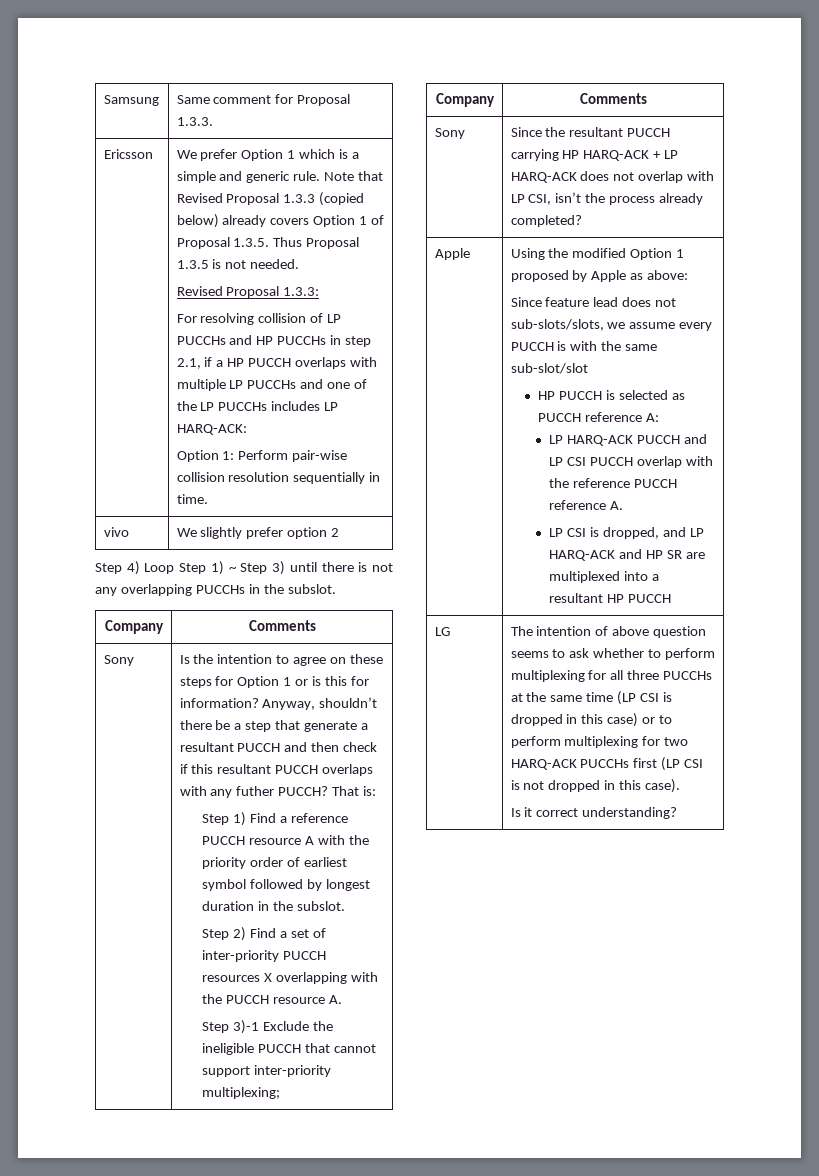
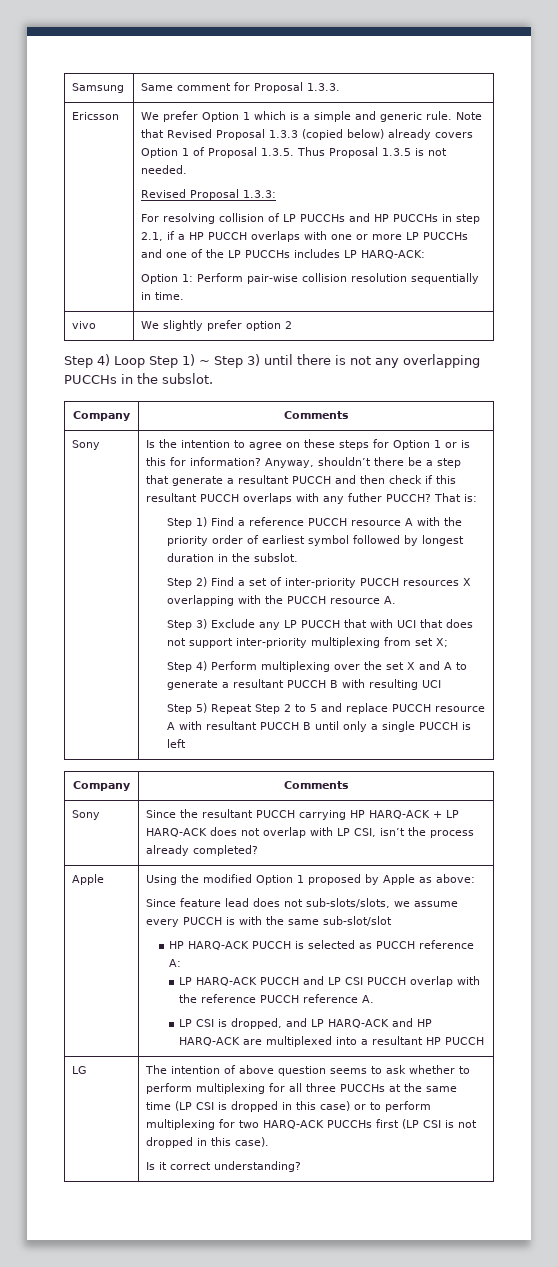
- For resolving collision of LP PUCCHs and HP PUCCHs in step 2.1, if a HP PUCCH overlaps with multiple LP PUCCHs and one of the LP PUCCHs includes LP HARQ-ACK:
+ For resolving collision of LP PUCCHs and HP PUCCHs in step 2.1, if a HP PUCCH overlaps with one or more LP PUCCHs and one of the LP PUCCHs includes LP HARQ-ACK:
- Step 3)-1 Exclude the ineligible PUCCH that cannot support inter-priority multiplexing;
+ Step 3) Exclude any LP PUCCH that with UCI that does not support inter-priority multiplexing from set X;
+ Step 4) Perform multiplexing over the set X and A to generate a resultant PUCCH B with resulting UCI
+ Step 5) Repeat Step 2 to 5 and replace PUCCH resource A with resultant PUCCH B until only a single PUCCH is left
- HP PUCCH is selected as PUCCH reference A:
+ HP HARQ-ACK PUCCH is selected as PUCCH reference A:
- LP CSI is dropped, and LP HARQ-ACK and HP SR are multiplexed into a resultant HP PUCCH
+ LP CSI is dropped, and LP HARQ-ACK and HP HARQ-ACK are multiplexed into a resultant HP PUCCH

